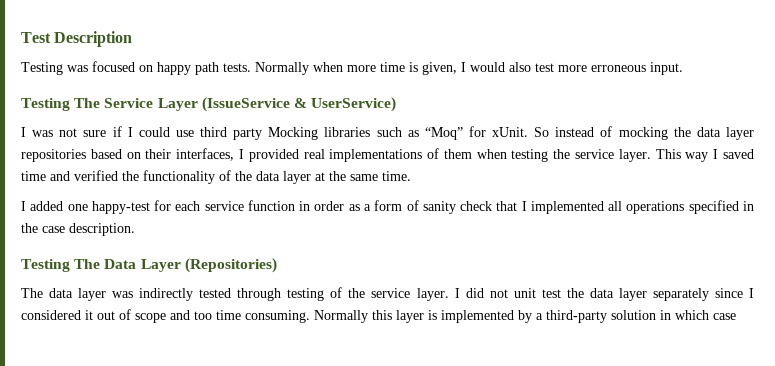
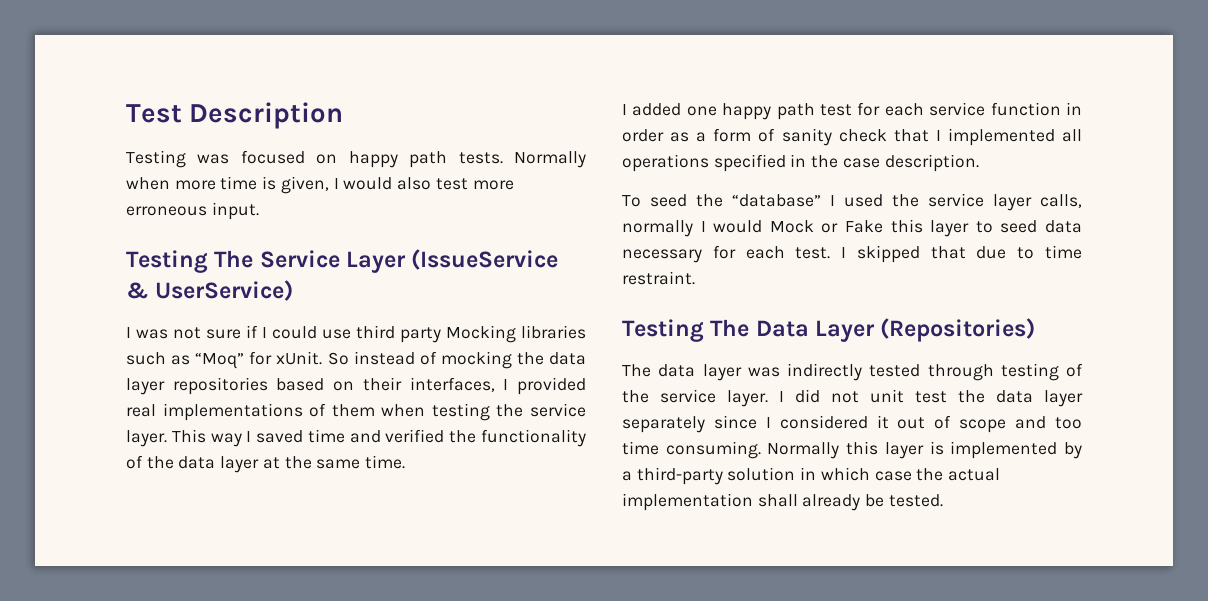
- I added one happy-test for each service function in order as a form of sanity check that I implemented all operations specified in the case description.
+ I added one happy path test for each service function in order as a form of sanity check that I implemented all operations specified in the case description.
+ To seed the “database” I used the service layer calls, normally I would Mock or Fake this layer to seed data necessary for each test. I skipped that due to time restraint.
- Normally this layer is implemented by a third-party solution in which case
+ Normally this layer is implemented by a third-party solution in which case the actual implementation shall already be tested.

